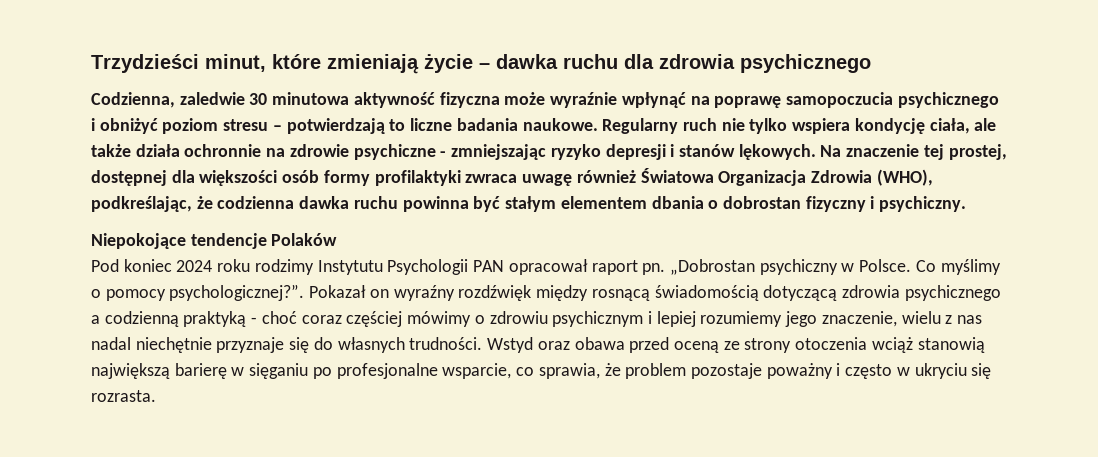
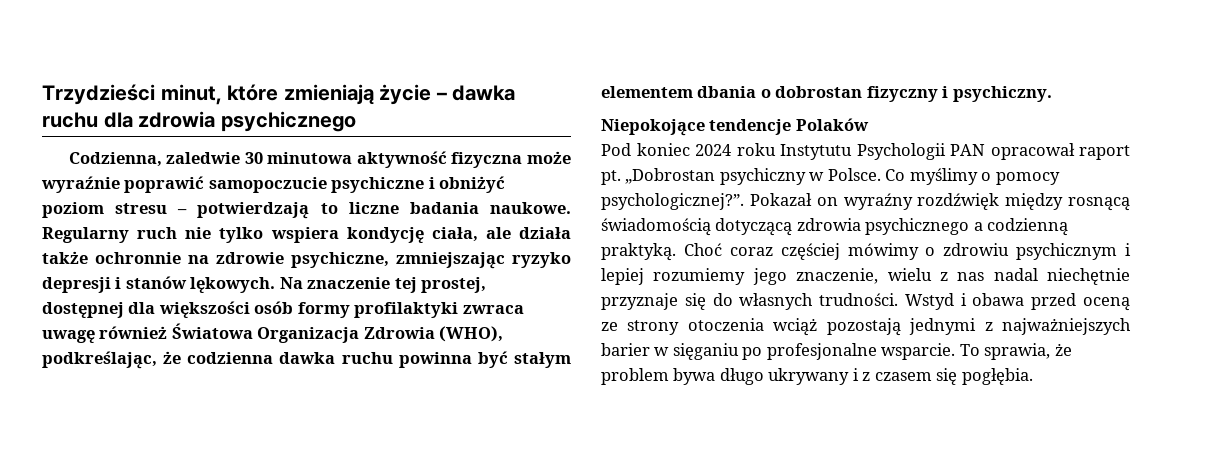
- Codzienna, zaledwie 30 minutowa aktywność fizyczna może wyraźnie wpłynąć na poprawę samopoczucia psychicznego i obniżyć poziom stresu – potwierdzają to liczne badania naukowe.
+ Codzienna, zaledwie 30 minutowa aktywność fizyczna może wyraźnie poprawić samopoczucie psychiczne i obniżyć poziom stresu – potwierdzają to liczne badania naukowe.
- Regularny ruch nie tylko wspiera kondycję ciała, ale także działa ochronnie na zdrowie psychiczne - zmniejszając ryzyko depresji i stanów lękowych.
+ Regularny ruch nie tylko wspiera kondycję ciała, ale działa także ochronnie na zdrowie psychiczne, zmniejszając ryzyko depresji i stanów lękowych.
- Pod koniec 2024 roku rodzimy Instytutu Psychologii PAN opracował raport pn.
+ Pod koniec 2024 roku Instytutu Psychologii PAN opracował raport pt.
- Pokazał on wyraźny rozdźwięk między rosnącą świadomością dotyczącą zdrowia psychicznego a codzienną praktyką - choć coraz częściej mówimy o zdrowiu psychicznym i lepiej rozumiemy jego znaczenie, wielu z nas nadal niechętnie przyznaje się do własnych trudności.
+ Pokazał on wyraźny rozdźwięk między rosnącą świadomością dotyczącą zdrowia psychicznego a codzienną praktyką. Choć coraz częściej mówimy o zdrowiu psychicznym i lepiej rozumiemy jego znaczenie, wielu z nas nadal niechętnie przyznaje się do własnych trudności.
- Wstyd oraz obawa przed oceną ze strony otoczenia wciąż stanowią największą barierę w sięganiu po profesjonalne wsparcie, co sprawia, że problem pozostaje poważny i często w ukryciu się rozrasta.
+ Wstyd i obawa przed oceną ze strony otoczenia wciąż pozostają jednymi z najważniejszych barier w sięganiu po profesjonalne wsparcie. To sprawia, że problem bywa długo ukrywany i z czasem się pogłębia.

